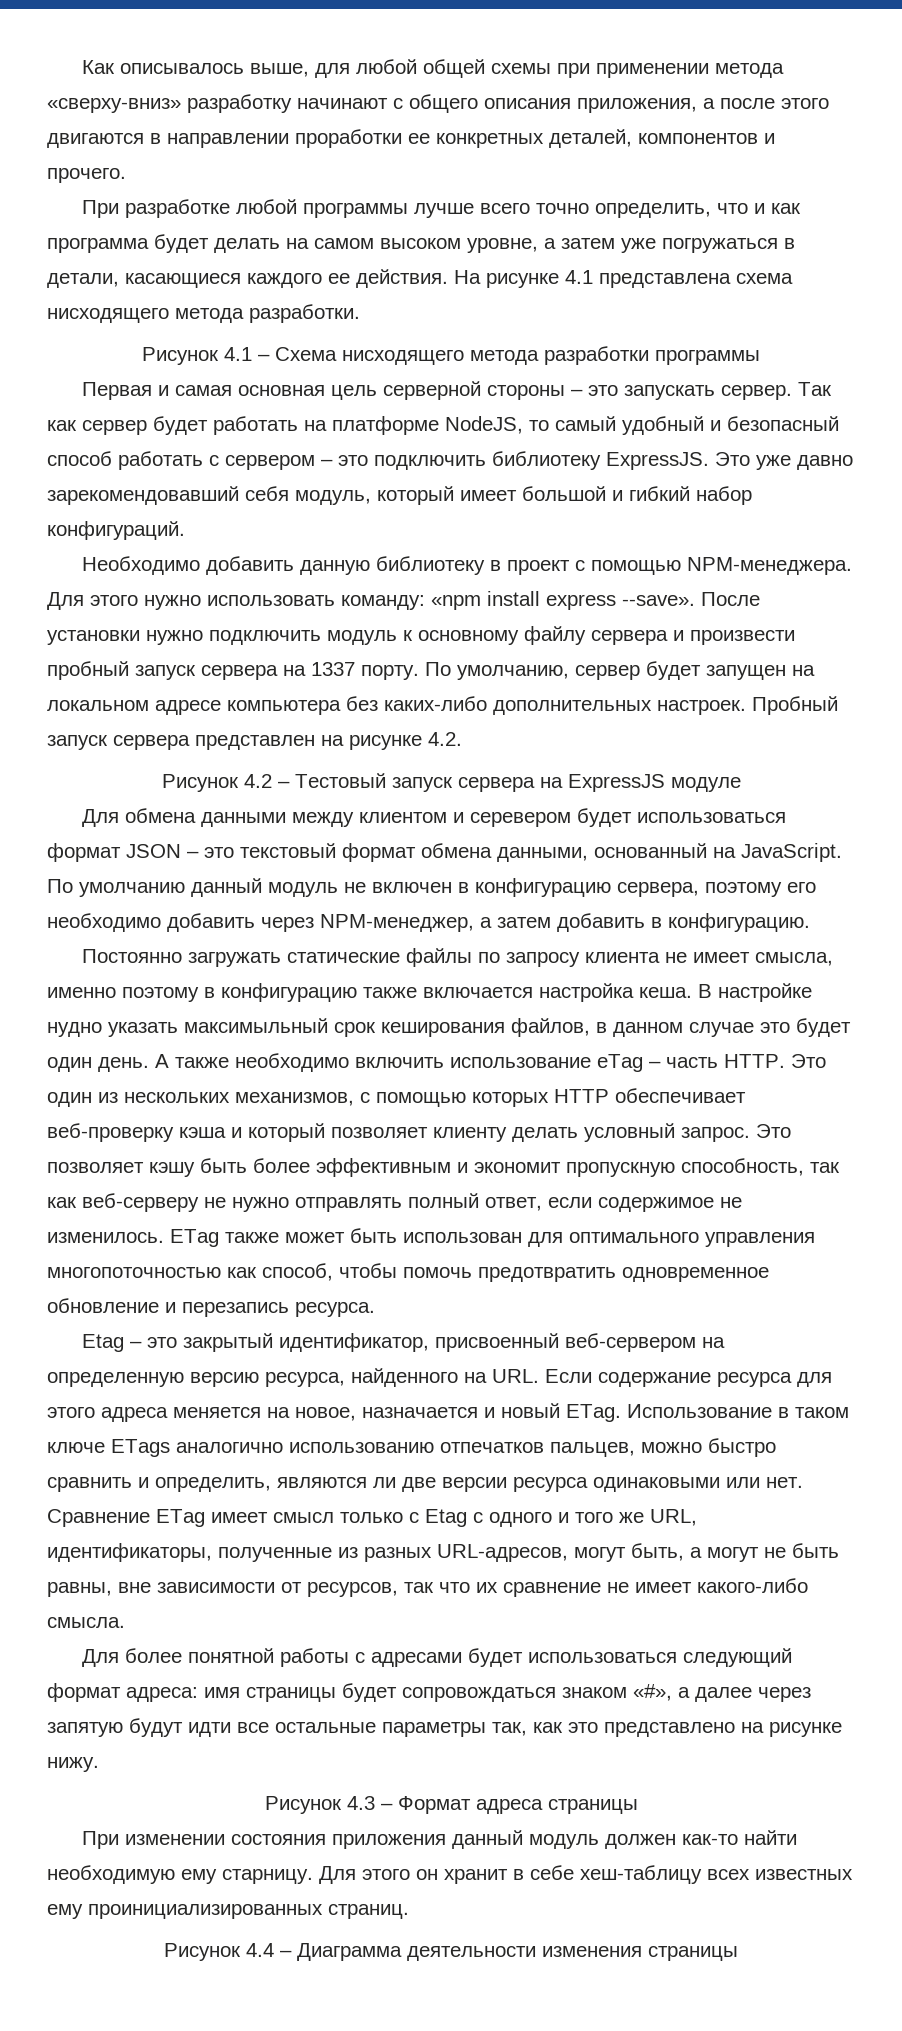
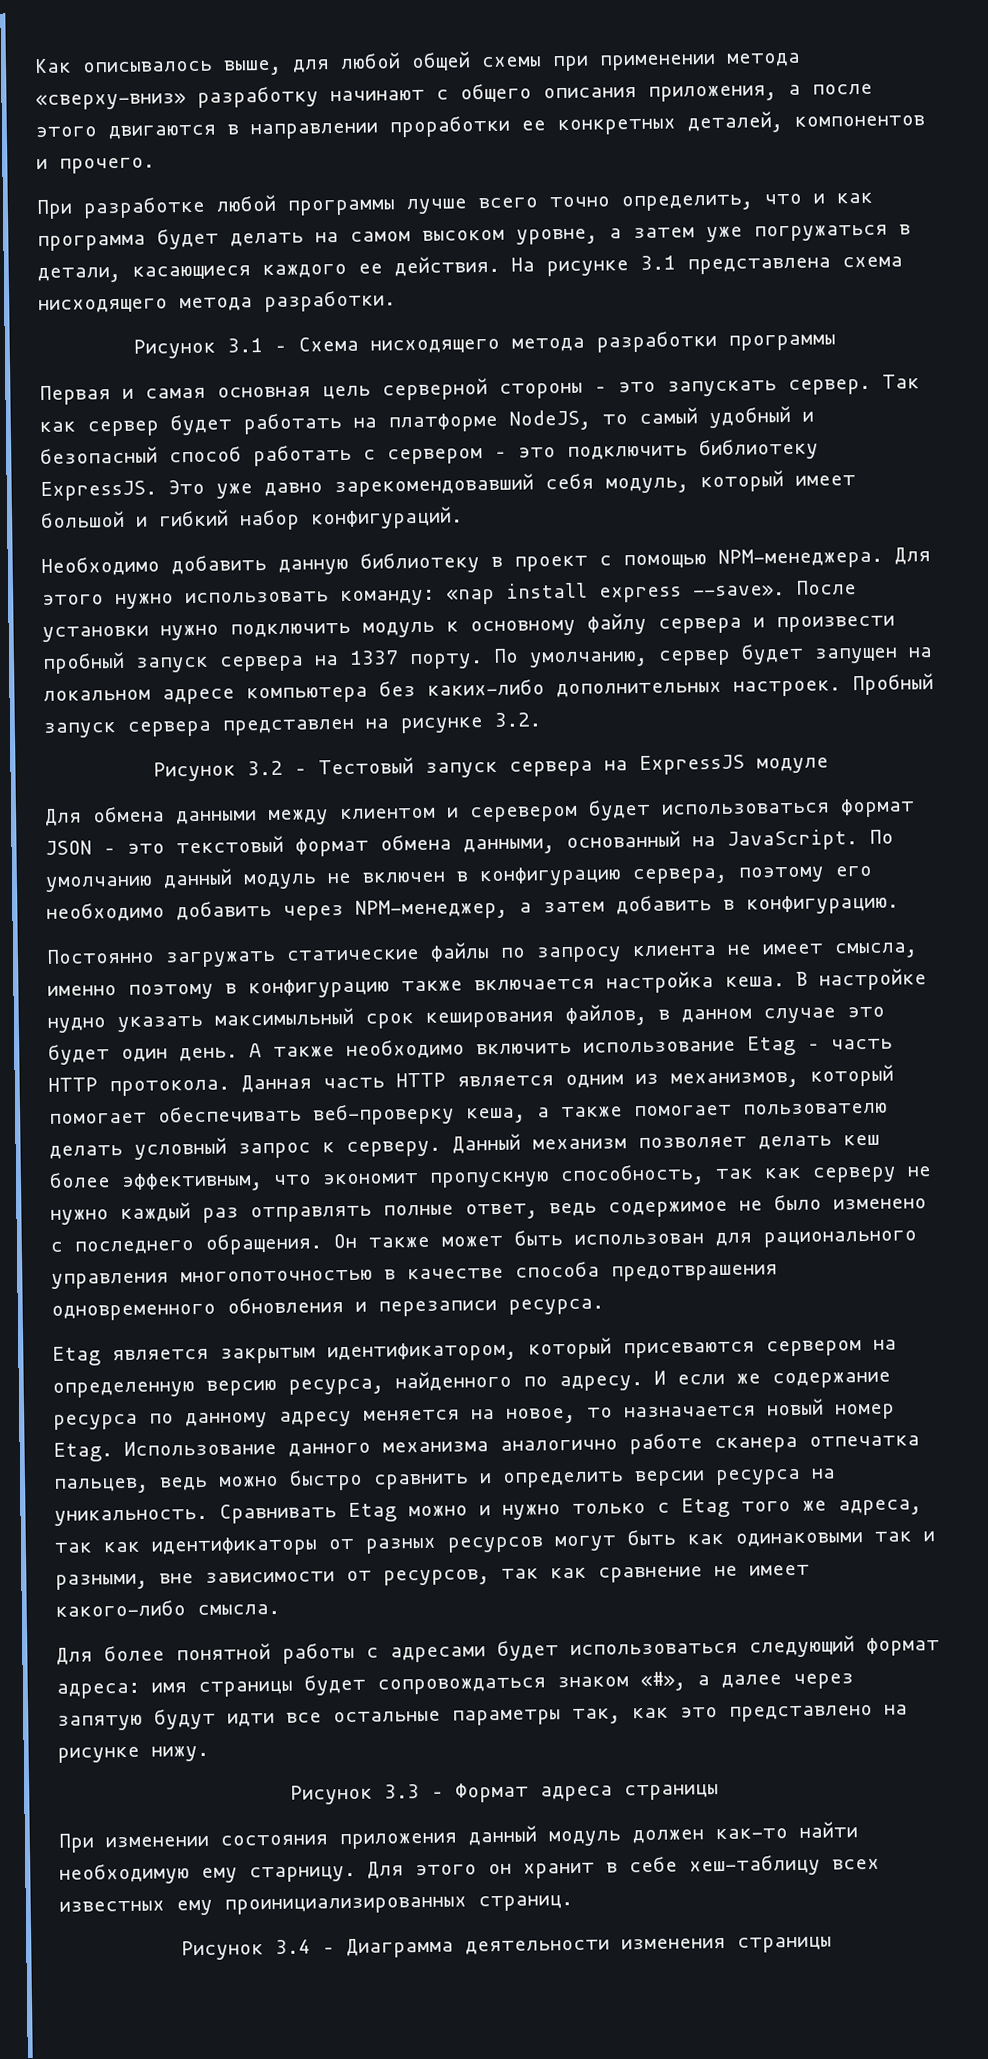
- На рисунке 4.1 представлена схема нисходящего метода разработки.
+ На рисунке 3.1 представлена схема нисходящего метода разработки.
- Рисунок 4.1 – Схема нисходящего метода разработки программы
+ Рисунок 3.1 – Схема нисходящего метода разработки программы
- Для этого нужно использовать команду: «npm install express --save».
+ Для этого нужно использовать команду: «nap install express --save».
- Пробный запуск сервера представлен на рисунке 4.2.
- Рисунок 4.2 – Тестовый запуск сервера на ExpressJS модуле
+ Пробный запуск сервера представлен на рисунке 3.2.
+ Рисунок 3.2 – Тестовый запуск сервера на ExpressJS модуле
- А также необходимо включить использование eTag – часть HTTP. Это один из нескольких механизмов, с помощью которых HTTP обеспечивает веб-проверку кэша и который позволяет клиенту делать условный запрос. Это позволяет кэшу быть более эффективным и экономит пропускную способность, так как веб-серверу не нужно отправлять полный ответ, если содержимое не изменилось. ETag также может быть использован для оптимального управления многопоточностью как способ, чтобы помочь предотвратить одновременное обновление и перезапись ресурса.
- Etag – это закрытый идентификатор, присвоенный веб-сервером на определенную версию ресурса, найденного на URL. Если содержание ресурса для этого адреса меняется на новое, назначается и новый ETag. Использование в таком ключе ETags аналогично использованию отпечатков пальцев, можно быстро сравнить и определить, являются ли две версии ресурса одинаковыми или нет. Сравнение ETag имеет смысл только c Etag с одного и того же URL, идентификаторы, полученные из разных URL-адресов, могут быть, а могут не быть равны, вне зависимости от ресурсов, так что их сравнение не имеет какого-либо смысла.
+ А также необходимо включить использование Etag – часть HTTP протокола. Данная часть HTTP является одним из механизмов, который помогает обеспечивать веб-проверку кеша, а также помогает пользователю делать условный запрос к серверу. Данный механизм позволяет делать кеш более эффективным, что экономит пропускную способность, так как серверу не нужно каждый раз отправлять полные ответ, ведь содержимое не было изменено с последнего обращения. Он также может быть использован для рационального управления многопоточностью в качестве способа предотврашения одновременного обновления и перезаписи ресурса.
+ Etag является закрытым идентификатором, который присеваются сервером на определенную версию ресурса, найденного по адресу. И если же содержание ресурса по данному адресу меняется на новое, то назначается новый номер Etag. Использование данного механизма аналогично работе сканера отпечатка пальцев, ведь можно быстро сравнить и определить версии ресурса на уникальность. Сравнивать Etag можно и нужно только с Etag того же адреса, так как идентификаторы от разных ресурсов могут быть как одинаковыми так и разными, вне зависимости от ресурсов, так как сравнение не имеет какого-либо смысла.
- Рисунок 4.3 – Формат адреса страницы
+ Рисунок 3.3 – Формат адреса страницы
- Рисунок 4.4 – Диаграмма деятельности изменения страницы
+ Рисунок 3.4 – Диаграмма деятельности изменения страницы

